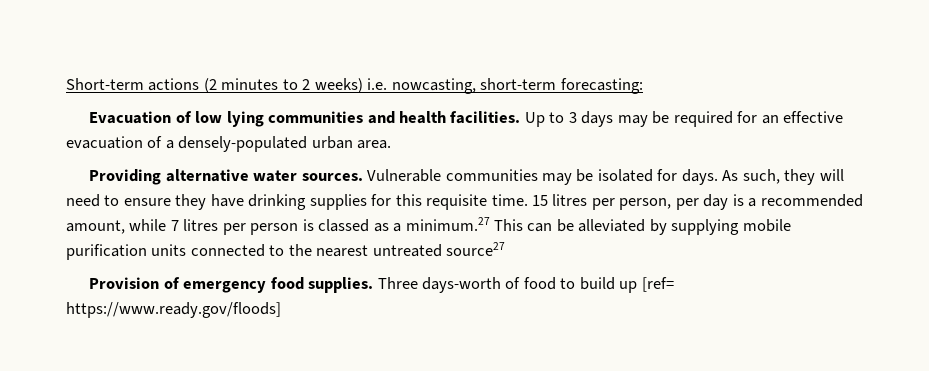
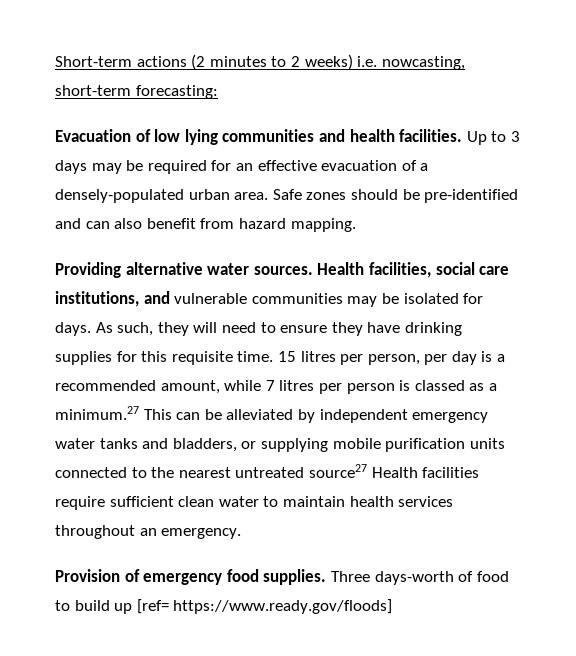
- Up to 3 days may be required for an effective evacuation of a densely-populated urban area.
- Providing alternative water sources. Vulnerable communities may be isolated for days.
+ Up to 3 days may be required for an effective evacuation of a densely-populated urban area. Safe zones should be pre-identified and can also benefit from hazard mapping.
+ Providing alternative water sources. Health facilities, social care institutions, and vulnerable communities may be isolated for days.
- 15 litres per person, per day is a recommended amount, while 7 litres per person is classed as a minimum.27 This can be alleviated by supplying mobile purification units connected to the nearest untreated source27
+ 15 litres per person, per day is a recommended amount, while 7 litres per person is classed as a minimum.27 This can be alleviated by independent emergency water tanks and bladders, or supplying mobile purification units connected to the nearest untreated source27 Health facilities require sufficient clean water to maintain health services throughout an emergency.

